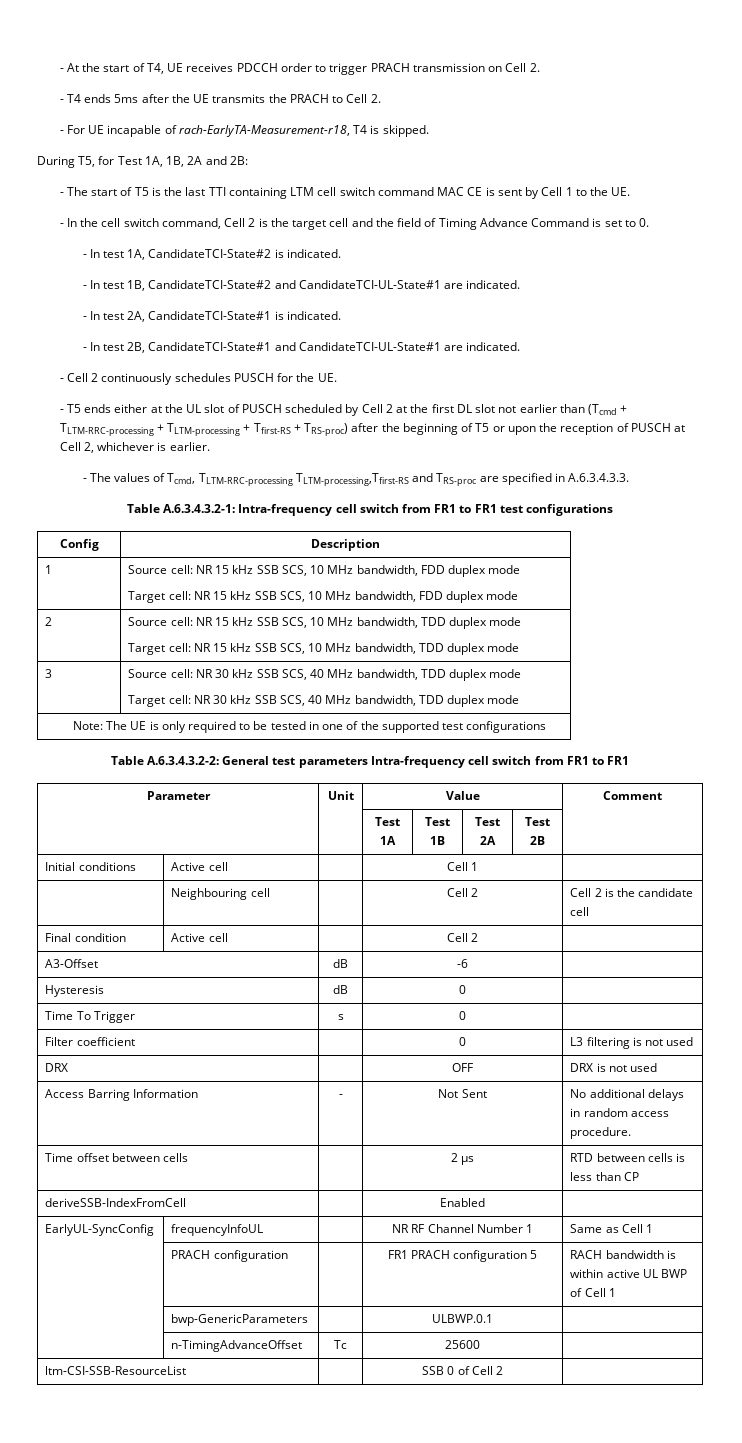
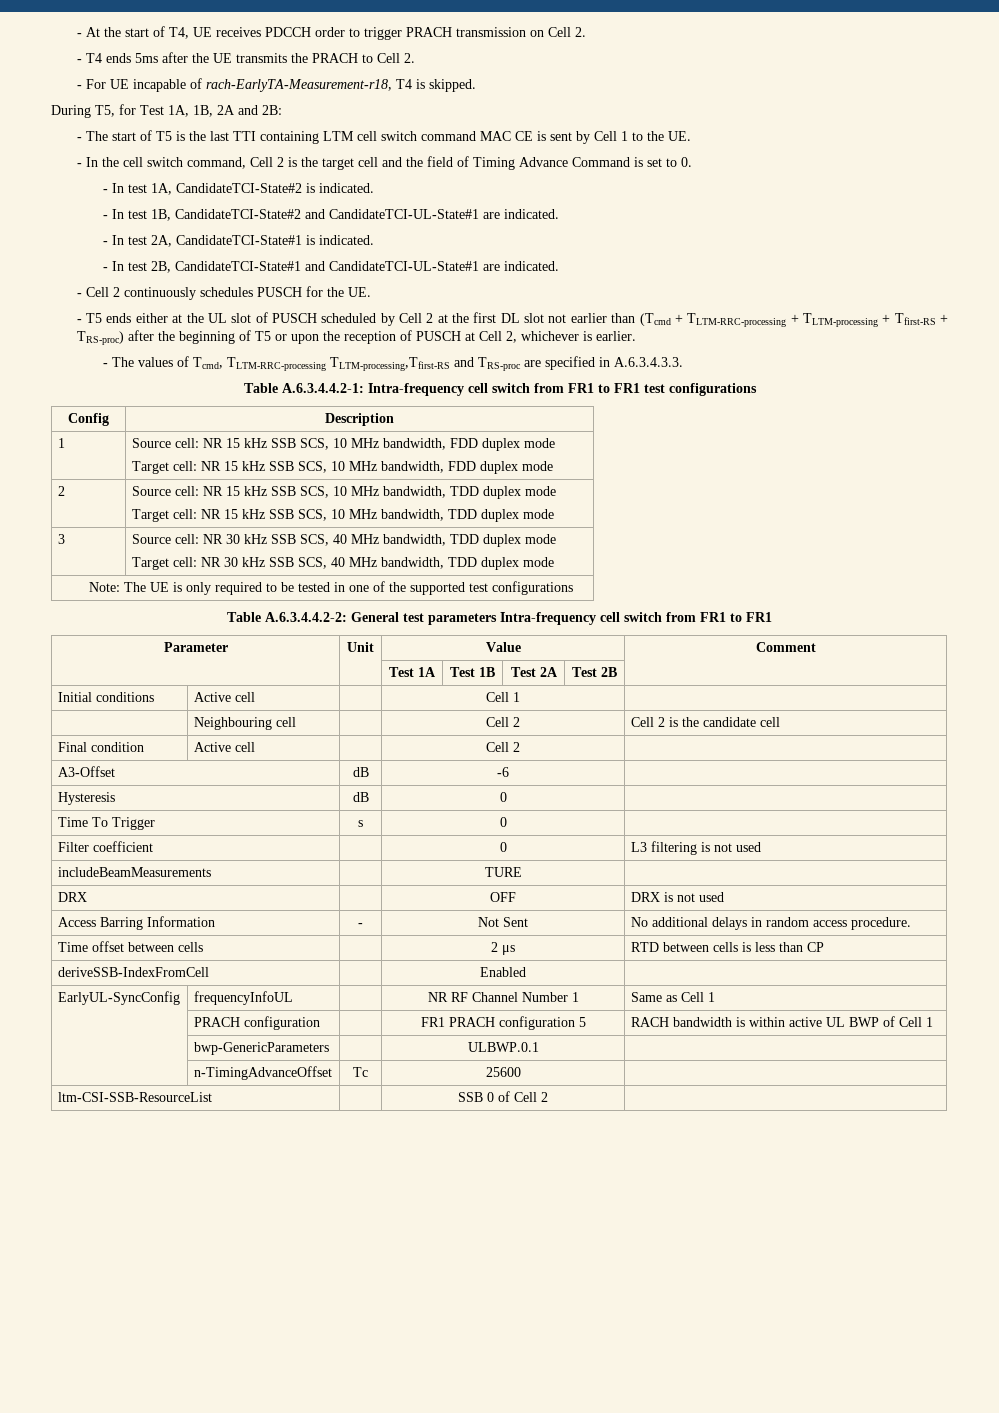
- Table A.6.3.4.3.2-1: Intra-frequency cell switch from FR1 to FR1 test configurations
+ Table A.6.3.4.4.2-1: Intra-frequency cell switch from FR1 to FR1 test configurations
- Table A.6.3.4.3.2-2: General test parameters Intra-frequency cell switch from FR1 to FR1
+ Table A.6.3.4.4.2-2: General test parameters Intra-frequency cell switch from FR1 to FR1
+ includeBeamMeasurements | | TURE |

